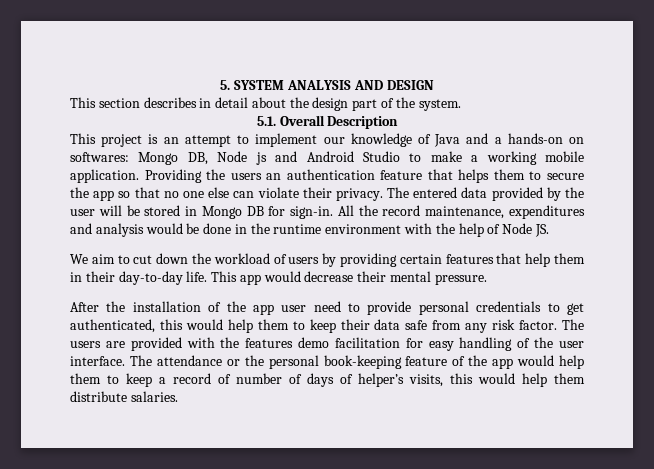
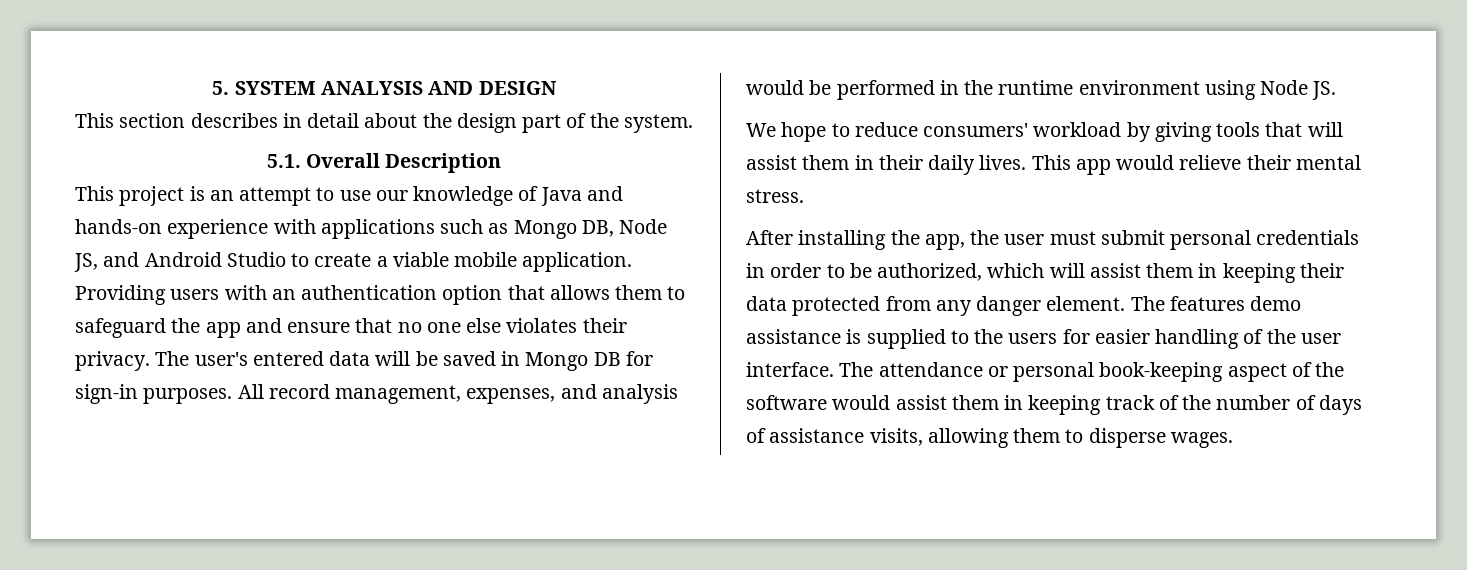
- This project is an attempt to implement our knowledge of Java and a hands-on on softwares: Mongo DB, Node js and Android Studio to make a working mobile application. Providing the users an authentication feature that helps them to secure the app so that no one else can violate their privacy.
+ This project is an attempt to use our knowledge of Java and hands-on experience with applications such as Mongo DB, Node JS, and Android Studio to create a viable mobile application. Providing users with an authentication option that allows them to safeguard the app and ensure that no one else violates their privacy.
- The entered data provided by the user will be stored in Mongo DB for sign-in. All the record maintenance, expenditures and analysis would be done in the runtime environment with the help of Node JS.
+ The user's entered data will be saved in Mongo DB for sign-in purposes. All record management, expenses, and analysis would be performed in the runtime environment using Node JS.
- We aim to cut down the workload of users by providing certain features that help them in their day-to-day life.
+ We hope to reduce consumers' workload by giving tools that will assist them in their daily lives.
- This app would decrease their mental pressure.
+ This app would relieve their mental stress.
- After the installation of the app user need to provide personal credentials to get authenticated, this would help them to keep their data safe from any risk factor. The users are provided with the features demo facilitation for easy handling of the user interface.
+ After installing the app, the user must submit personal credentials in order to be authorized, which will assist them in keeping their data protected from any danger element. The features demo assistance is supplied to the users for easier handling of the user interface.
- The attendance or the personal book-keeping feature of the app would help them to keep a record of number of days of helper’s visits, this would help them distribute salaries.
+ The attendance or personal book-keeping aspect of the software would assist them in keeping track of the number of days of assistance visits, allowing them to disperse wages.

